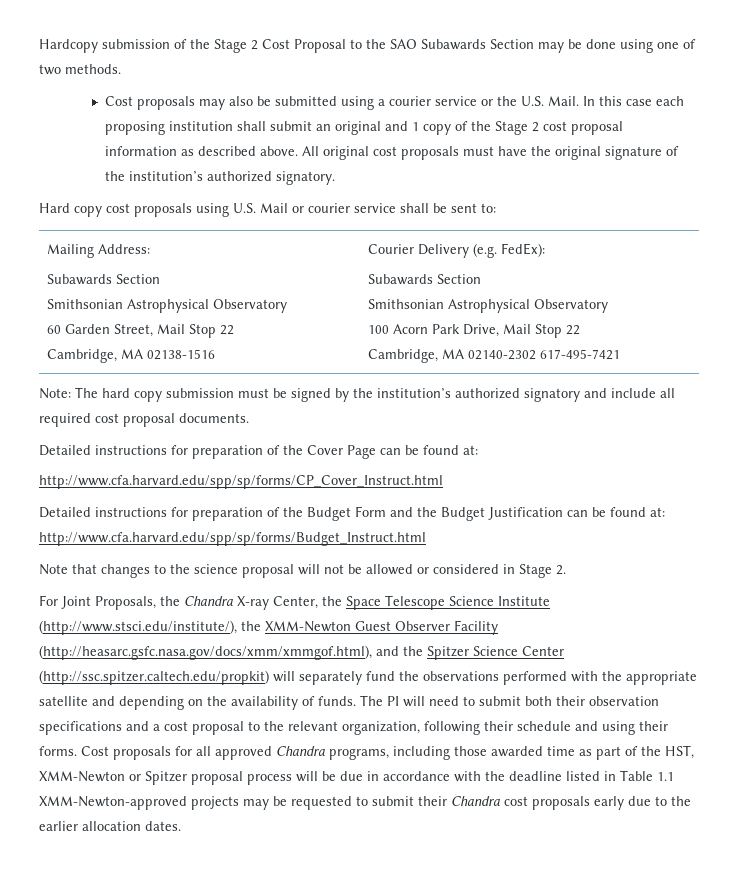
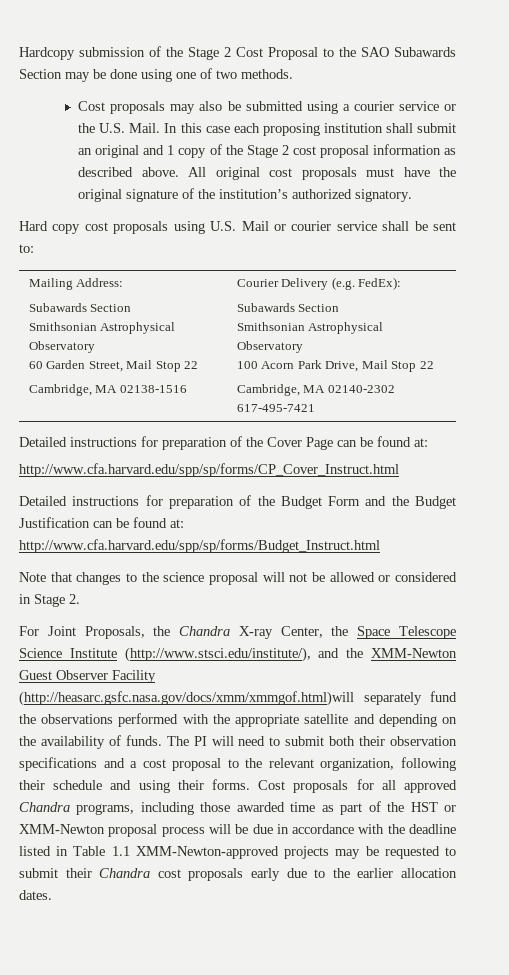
- Note: The hard copy submission must be signed by the institution’s authorized signatory and include all required cost proposal documents.
- For Joint Proposals, the Chandra X-ray Center, the Space Telescope Science Institute (http://www.stsci.edu/institute/), the XMM-Newton Guest Observer Facility (http://heasarc.gsfc.nasa.gov/docs/xmm/xmmgof.html), and the Spitzer Science Center (http://ssc.spitzer.caltech.edu/propkit) will separately fund the observations performed with the appropriate satellite and depending on the availability of funds.
+ For Joint Proposals, the Chandra X-ray Center, the Space Telescope Science Institute (http://www.stsci.edu/institute/), and the XMM-Newton Guest Observer Facility (http://heasarc.gsfc.nasa.gov/docs/xmm/xmmgof.html)will separately fund the observations performed with the appropriate satellite and depending on the availability of funds.
- Cost proposals for all approved Chandra programs, including those awarded time as part of the HST, XMM-Newton or Spitzer proposal process will be due in accordance with the deadline listed in Table 1.1 XMM-Newton-approved projects may be requested to submit their Chandra cost proposals early due to the earlier allocation dates.
+ Cost proposals for all approved Chandra programs, including those awarded time as part of the HST or XMM-Newton proposal process will be due in accordance with the deadline listed in Table 1.1 XMM-Newton-approved projects may be requested to submit their Chandra cost proposals early due to the earlier allocation dates.

